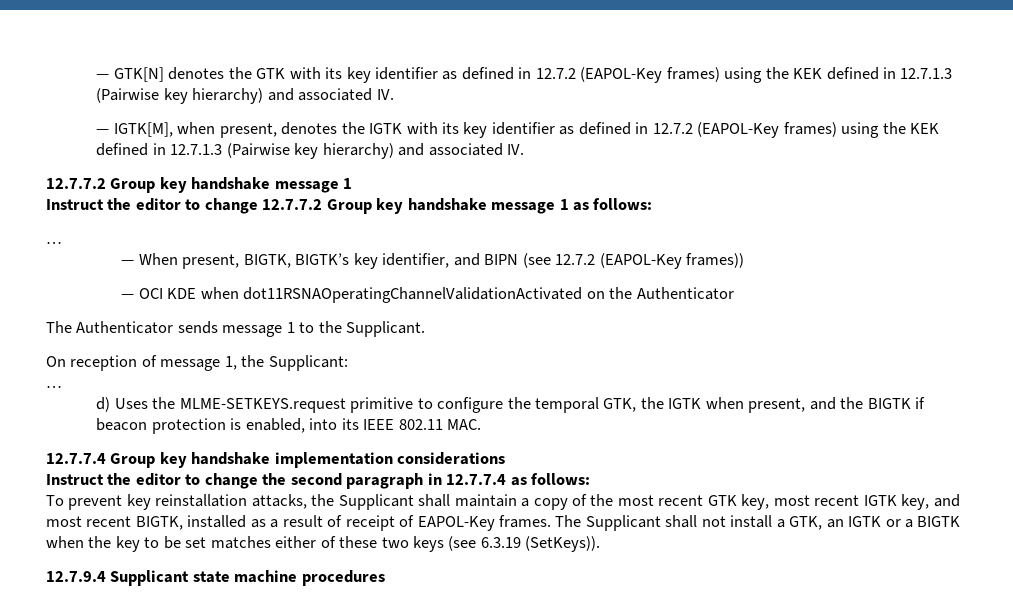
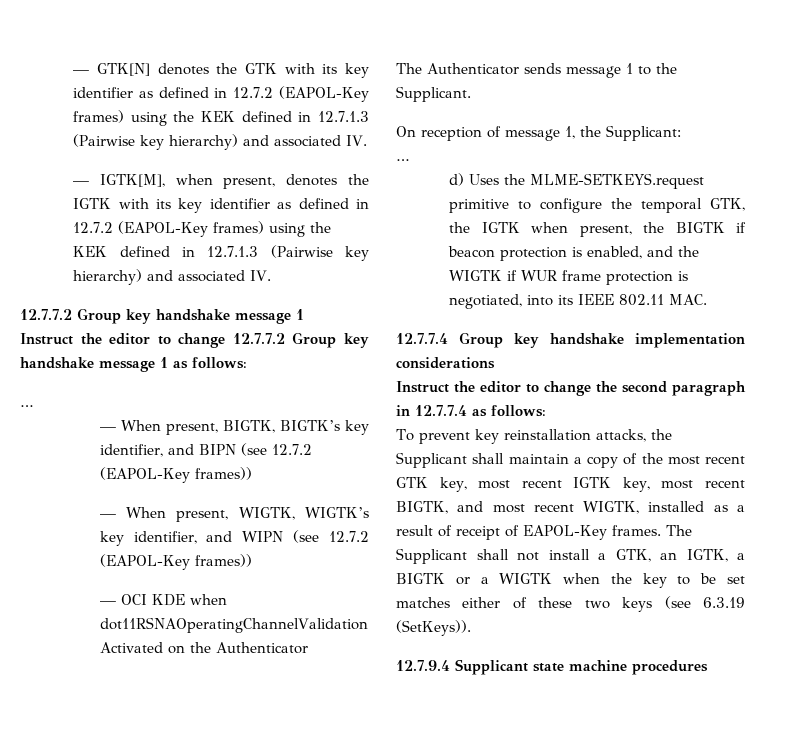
+ — When present, WIGTK, WIGTK’s key identifier, and WIPN (see 12.7.2 (EAPOL-Key frames))
- d) Uses the MLME-SETKEYS.request primitive to configure the temporal GTK, the IGTK when present, and the BIGTK if beacon protection is enabled, into its IEEE 802.11 MAC.
+ d) Uses the MLME-SETKEYS.request primitive to configure the temporal GTK, the IGTK when present, the BIGTK if beacon protection is enabled, and the WIGTK if WUR frame protection is negotiated, into its IEEE 802.11 MAC.
- To prevent key reinstallation attacks, the Supplicant shall maintain a copy of the most recent GTK key, most recent IGTK key, and most recent BIGTK, installed as a result of receipt of EAPOL-Key frames.
+ To prevent key reinstallation attacks, the Supplicant shall maintain a copy of the most recent GTK key, most recent IGTK key, most recent BIGTK, and most recent WIGTK, installed as a result of receipt of EAPOL-Key frames.
- The Supplicant shall not install a GTK, an IGTK or a BIGTK when the key to be set matches either of these two keys (see 6.3.19 (SetKeys)).
+ The Supplicant shall not install a GTK, an IGTK, a BIGTK or a WIGTK when the key to be set matches either of these two keys (see 6.3.19 (SetKeys)).

